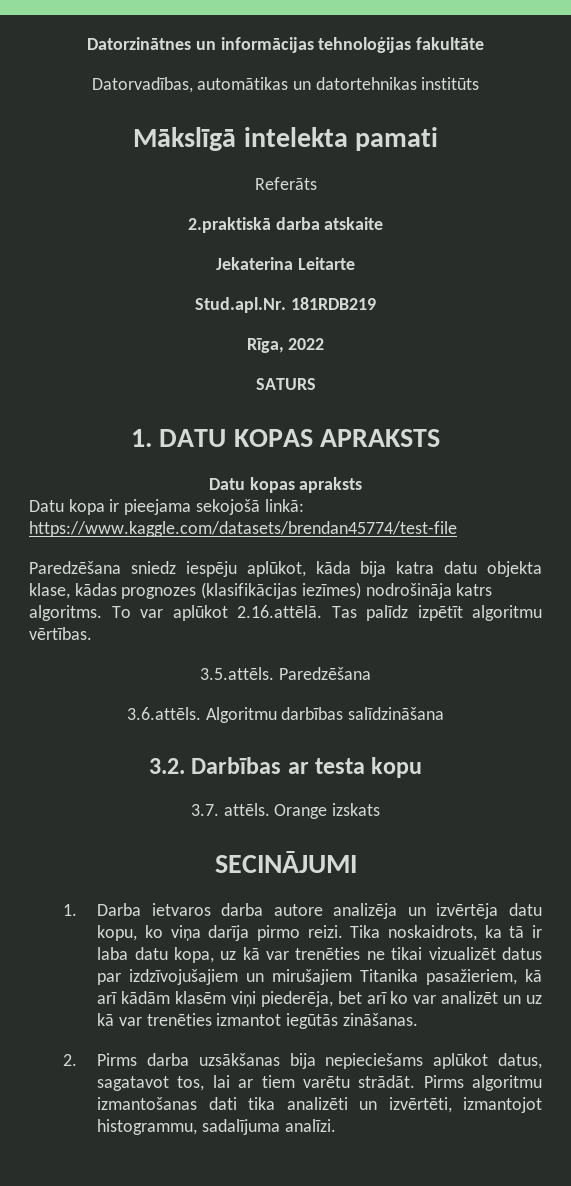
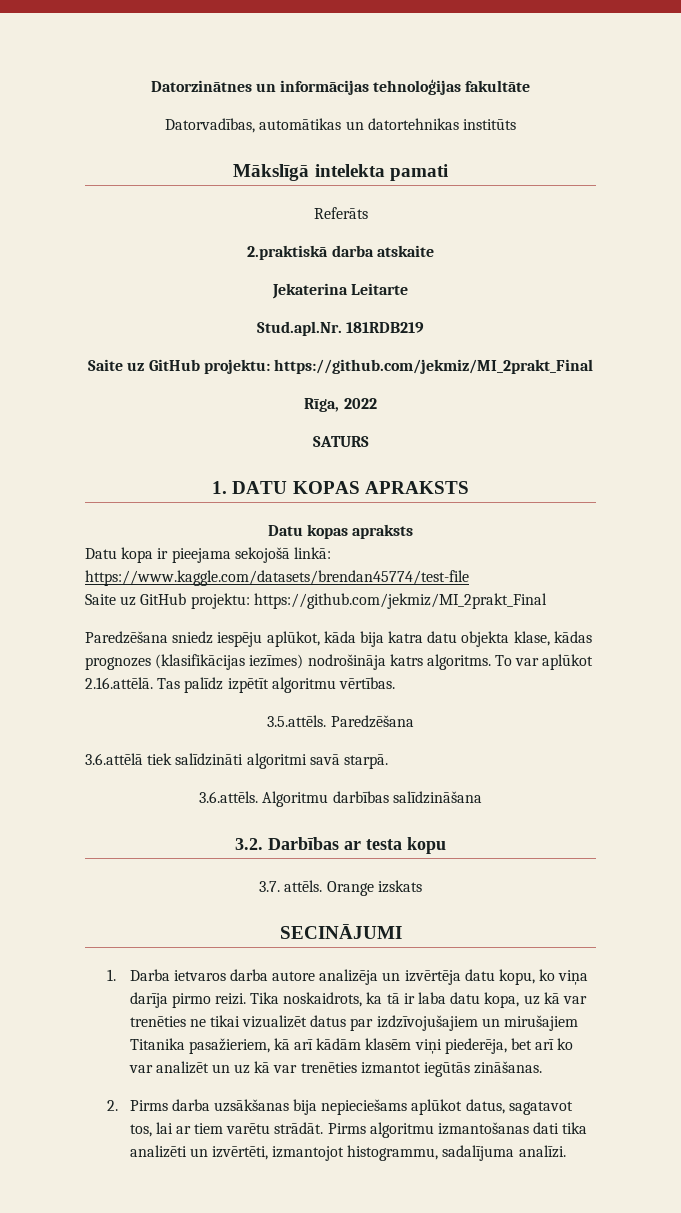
  Stud.apl.Nr. 181RDB219
+ Saite uz GitHub projektu: https://github.com/jekmiz/MI_2prakt_Final
  Datu kopa ir pieejama sekojošā linkā: https://www.kaggle.com/datasets/brendan45774/test-file
+ Saite uz GitHub projektu: https://github.com/jekmiz/MI_2prakt_Final
+ 3.6.attēlā tiek salīdzināti algoritmi savā starpā.

